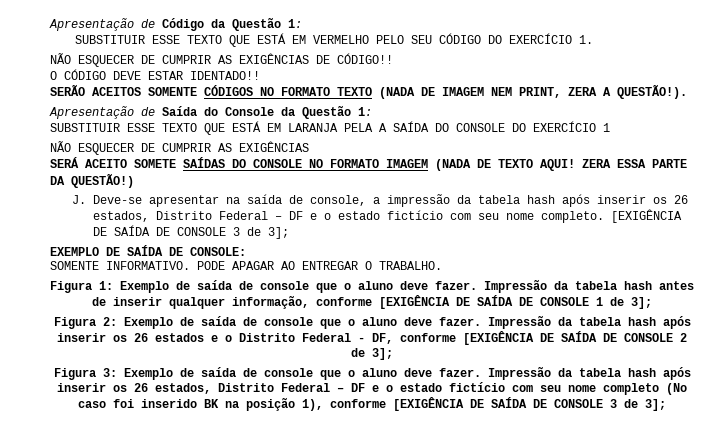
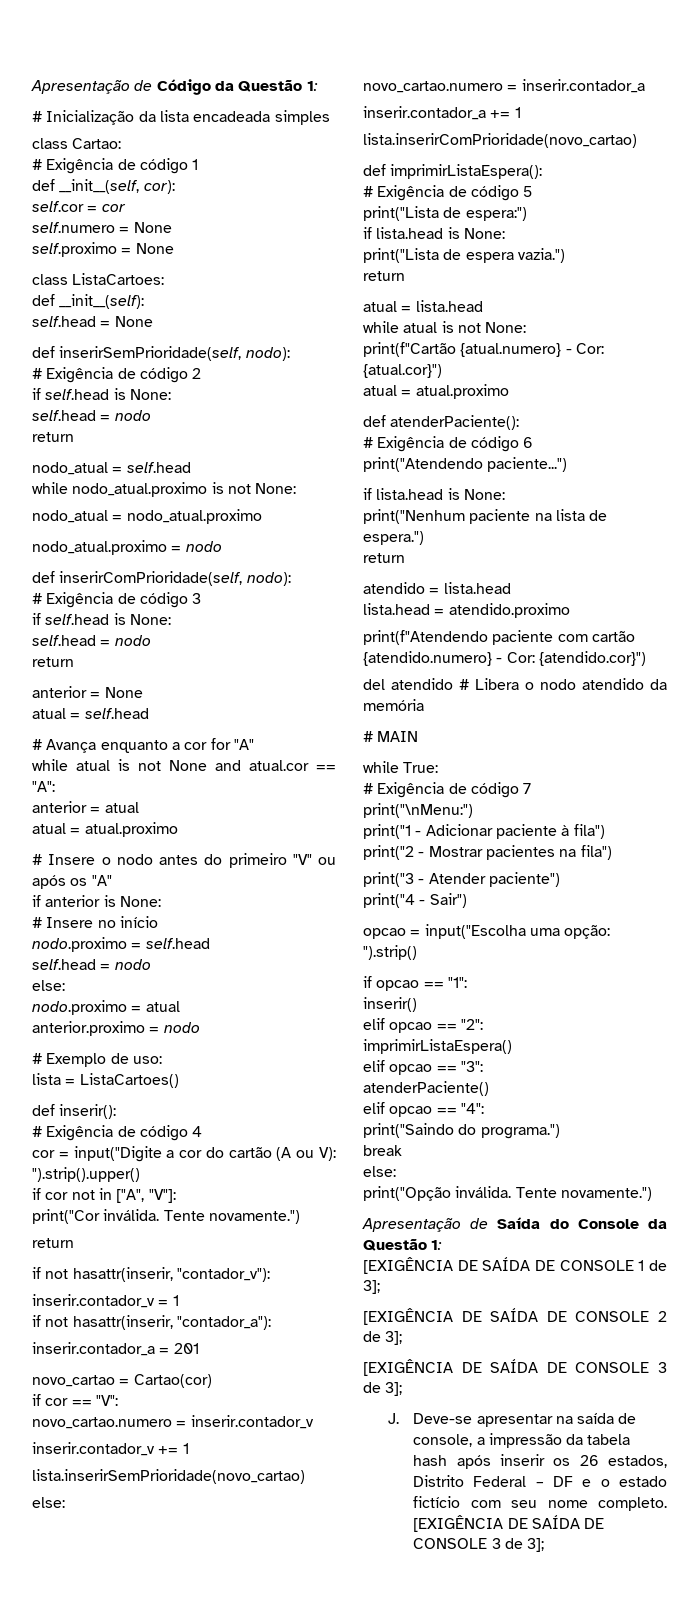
- SUBSTITUIR ESSE TEXTO QUE ESTÁ EM VERMELHO PELO SEU CÓDIGO DO EXERCÍCIO 1.
- NÃO ESQUECER DE CUMPRIR AS EXIGÊNCIAS DE CÓDIGO!!
- O CÓDIGO DEVE ESTAR IDENTADO!!
- SERÃO ACEITOS SOMENTE CÓDIGOS NO FORMATO TEXTO (NADA DE IMAGEM NEM PRINT, ZERA A QUESTÃO!).
+ # Inicialização da lista encadeada simples
+ class Cartao:
+ # Exigência de código 1
+ def __init__(self, cor):
+ self.cor = cor
+ self.numero = None
+ self.proximo = None
+ class ListaCartoes:
+ def __init__(self):
+ self.head = None
+ def inserirSemPrioridade(self, nodo):
+ # Exigência de código 2
+ if self.head is None:
+ self.head = nodo
+ return
+ nodo_atual = self.head
+ while nodo_atual.proximo is not None:
+ nodo_atual = nodo_atual.proximo
+ nodo_atual.proximo = nodo
+ def inserirComPrioridade(self, nodo):
+ # Exigência de código 3
+ if self.head is None:
+ self.head = nodo
+ return
+ anterior = None
+ atual = self.head
+ # Avança enquanto a cor for "A"
+ while atual is not None and atual.cor == "A":
+ anterior = atual
+ atual = atual.proximo
+ # Insere o nodo antes do primeiro "V" ou após os "A"
+ if anterior is None:
+ # Insere no início
+ nodo.proximo = self.head
+ self.head = nodo
+ else:
+ nodo.proximo = atual
+ anterior.proximo = nodo
+ # Exemplo de uso:
+ lista = ListaCartoes()
+ def inserir():
+ # Exigência de código 4
+ cor = input("Digite a cor do cartão (A ou V): ").strip().upper()
+ if cor not in ["A", "V"]:
+ print("Cor inválida. Tente novamente.")
+ return
+ if not hasattr(inserir, "contador_v"):
+ inserir.contador_v = 1
+ if not hasattr(inserir, "contador_a"):
+ inserir.contador_a = 201
+ novo_cartao = Cartao(cor)
+ if cor == "V":
+ novo_cartao.numero = inserir.contador_v
+ inserir.contador_v += 1
+ lista.inserirSemPrioridade(novo_cartao)
+ else:
+ novo_cartao.numero = inserir.contador_a
+ inserir.contador_a += 1
+ lista.inserirComPrioridade(novo_cartao)
+ def imprimirListaEspera():
+ # Exigência de código 5
+ print("Lista de espera:")
+ if lista.head is None:
+ print("Lista de espera vazia.")
+ return
+ atual = lista.head
+ while atual is not None:
+ print(f"Cartão {atual.numero} - Cor: {atual.cor}")
+ atual = atual.proximo
+ def atenderPaciente():
+ # Exigência de código 6
+ print("Atendendo paciente...")
+ if lista.head is None:
+ print("Nenhum paciente na lista de espera.")
+ return
+ atendido = lista.head
+ lista.head = atendido.proximo
+ print(f"Atendendo paciente com cartão {atendido.numero} - Cor: {atendido.cor}")
+ del atendido # Libera o nodo atendido da memória
+ # MAIN
+ while True:
+ # Exigência de código 7
+ print("\nMenu:")
+ print("1 - Adicionar paciente à fila")
+ print("2 - Mostrar pacientes na fila")
+ print("3 - Atender paciente")
+ print("4 - Sair")
+ opcao = input("Escolha uma opção: ").strip()
+ if opcao == "1":
+ inserir()
+ elif opcao == "2":
+ imprimirListaEspera()
+ elif opcao == "3":
+ atenderPaciente()
+ elif opcao == "4":
+ print("Saindo do programa.")
+ break
+ else:
+ print("Opção inválida. Tente novamente.")
- SUBSTITUIR ESSE TEXTO QUE ESTÁ EM LARANJA PELA A SAÍDA DO CONSOLE DO EXERCÍCIO 1
- NÃO ESQUECER DE CUMPRIR AS EXIGÊNCIAS
- SERÁ ACEITO SOMETE SAÍDAS DO CONSOLE NO FORMATO IMAGEM (NADA DE TEXTO AQUI! ZERA ESSA PARTE DA QUESTÃO!)
+ [EXIGÊNCIA DE SAÍDA DE CONSOLE 1 de 3];
+ [EXIGÊNCIA DE SAÍDA DE CONSOLE 2 de 3];
+ [EXIGÊNCIA DE SAÍDA DE CONSOLE 3 de 3];
- EXEMPLO DE SAÍDA DE CONSOLE:
- SOMENTE INFORMATIVO. PODE APAGAR AO ENTREGAR O TRABALHO.
- Figura 1: Exemplo de saída de console que o aluno deve fazer. Impressão da tabela hash antes de inserir qualquer informação, conforme [EXIGÊNCIA DE SAÍDA DE CONSOLE 1 de 3];
- Figura 2: Exemplo de saída de console que o aluno deve fazer. Impressão da tabela hash após inserir os 26 estados e o Distrito Federal - DF, conforme [EXIGÊNCIA DE SAÍDA DE CONSOLE 2 de 3];
- Figura 3: Exemplo de saída de console que o aluno deve fazer. Impressão da tabela hash após inserir os 26 estados, Distrito Federal – DF e o estado fictício com seu nome completo (No caso foi inserido BK na posição 1), conforme [EXIGÊNCIA DE SAÍDA DE CONSOLE 3 de 3];

